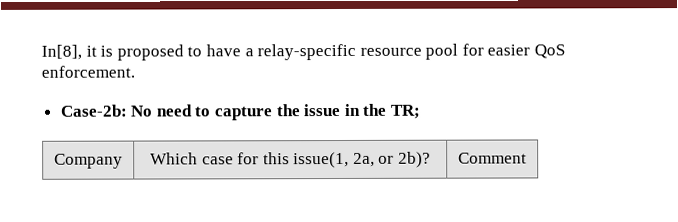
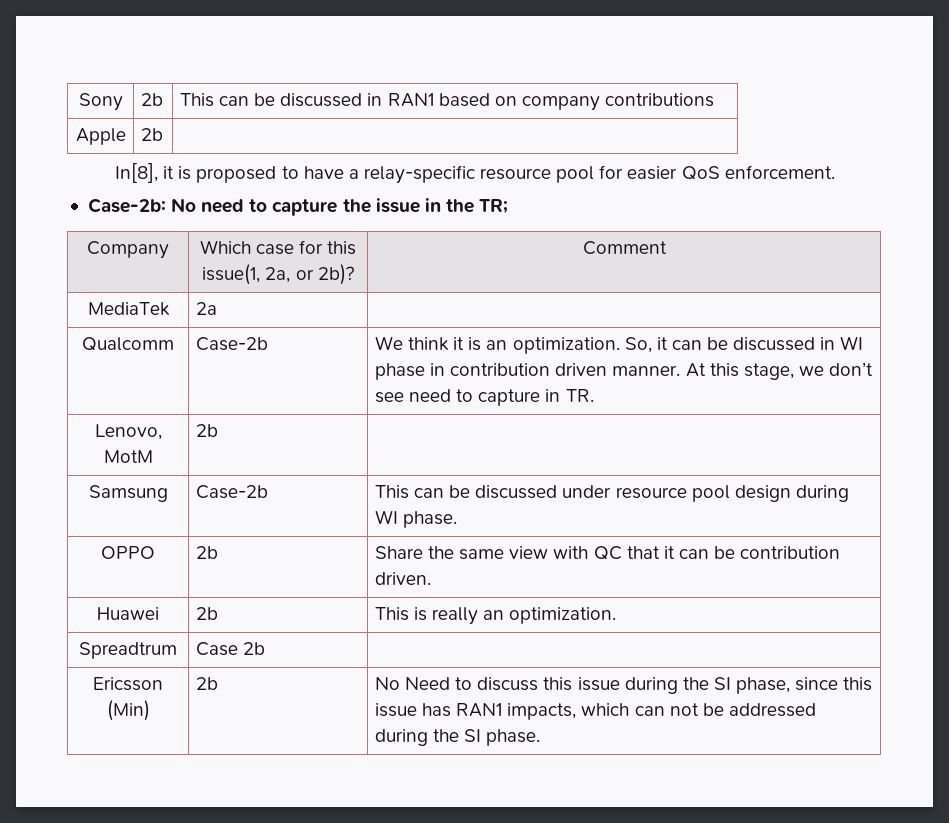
+ Sony | 2b | This can be discussed in RAN1 based on company contributions
+ Apple | 2b |
+ MediaTek | 2a |
+ Qualcomm | Case-2b | We think it is an optimization. So, it can be discussed in WI phase in contribution driven manner. At this stage, we don’t see need to capture in TR.
+ Lenovo, MotM | 2b |
+ Samsung | Case-2b | This can be discussed under resource pool design during WI phase.
+ OPPO | 2b | Share the same view with QC that it can be contribution driven.
+ Huawei | 2b | This is really an optimization.
+ Spreadtrum | Case 2b |
+ Ericsson (Min) | 2b | No Need to discuss this issue during the SI phase, since this issue has RAN1 impacts, which can not be addressed during the SI phase.

